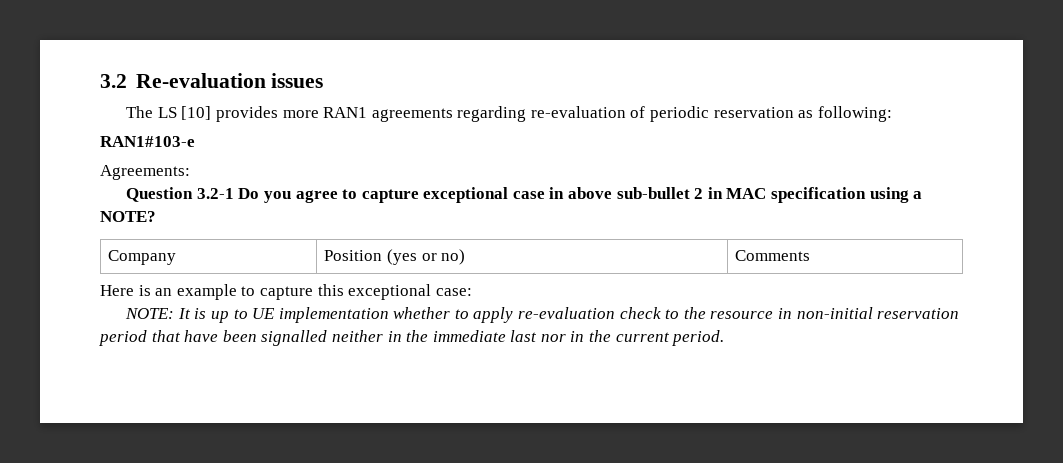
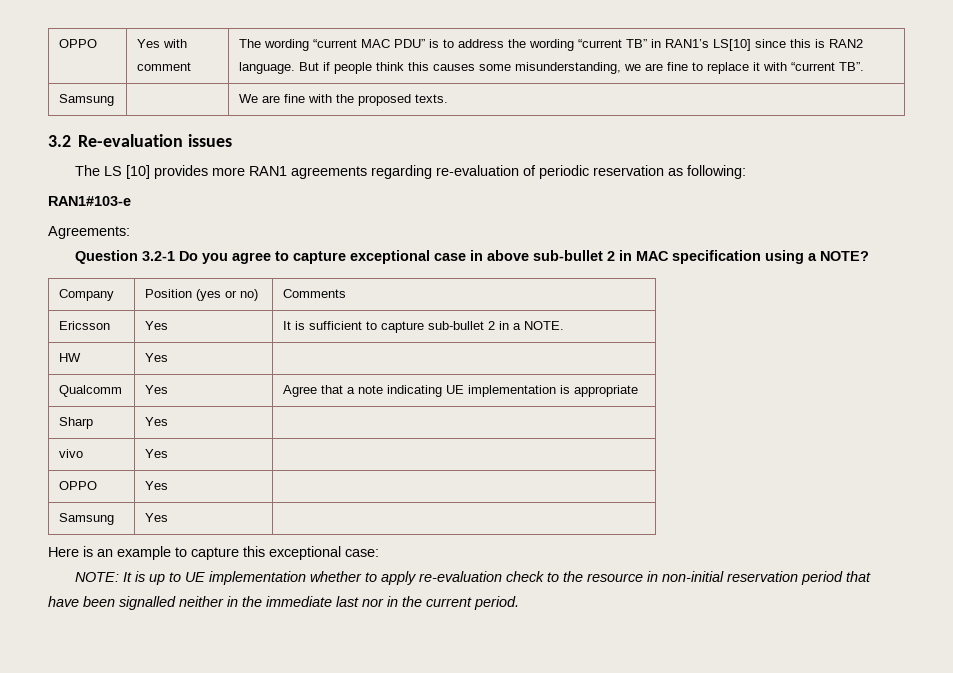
+ OPPO | Yes with comment | The wording “current MAC PDU” is to address the wording “current TB” in RAN1’s LS[10] since this is RAN2 language. But if people think this causes some misunderstanding, we are fine to replace it with “current TB”.
+ Samsung | | We are fine with the proposed texts.
+ Ericsson | Yes | It is sufficient to capture sub-bullet 2 in a NOTE.
+ HW | Yes |
+ Qualcomm | Yes | Agree that a note indicating UE implementation is appropriate
+ Sharp | Yes |
+ vivo | Yes |
+ OPPO | Yes |
+ Samsung | Yes |

